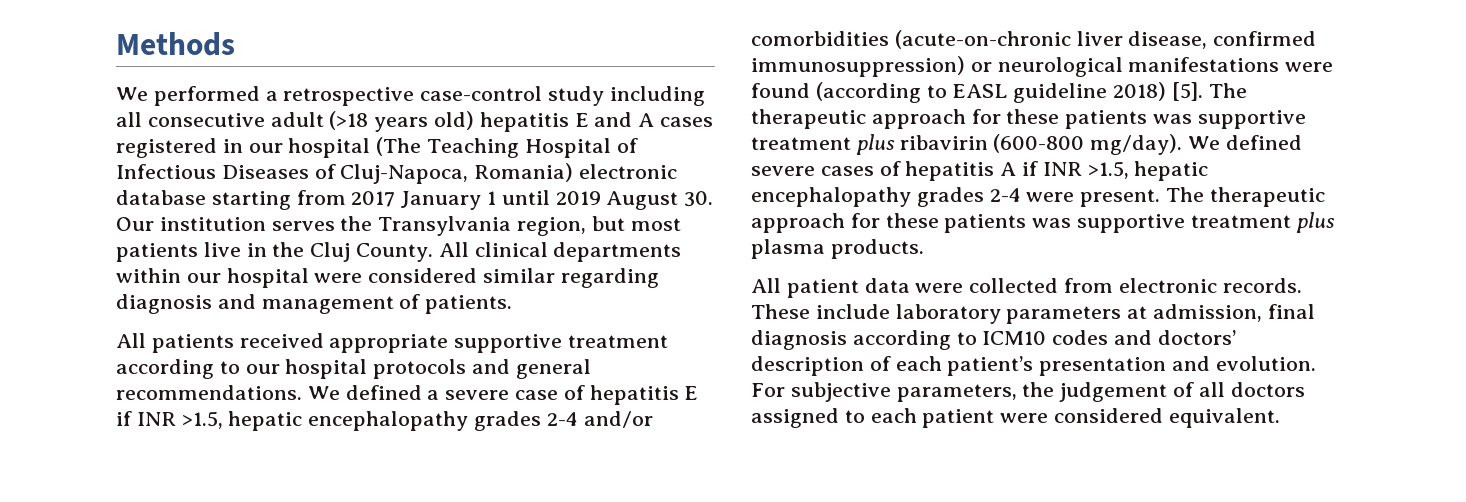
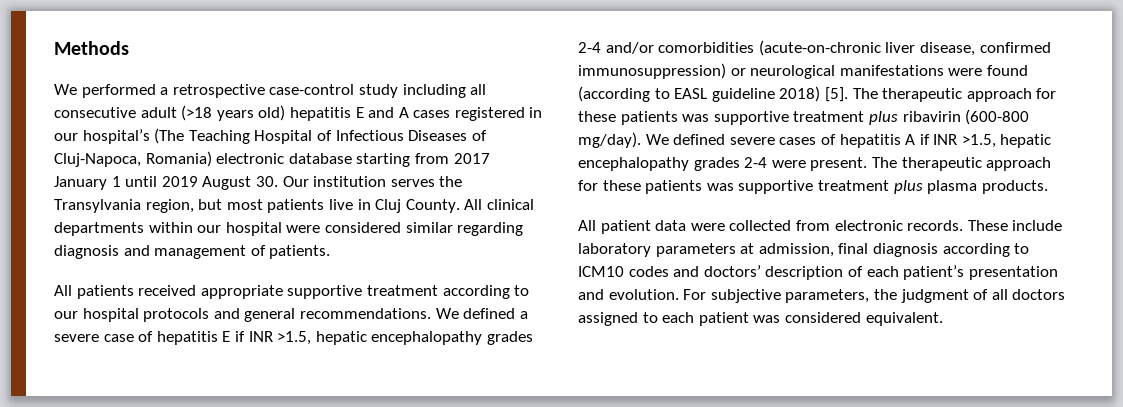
- We performed a retrospective case-control study including all consecutive adult (>18 years old) hepatitis E and A cases registered in our hospital (The Teaching Hospital of Infectious Diseases of Cluj-Napoca, Romania) electronic database starting from 2017 January 1 until 2019 August 30. Our institution serves the Transylvania region, but most patients live in the Cluj County.
+ We performed a retrospective case-control study including all consecutive adult (>18 years old) hepatitis E and A cases registered in our hospital’s (The Teaching Hospital of Infectious Diseases of Cluj-Napoca, Romania) electronic database starting from 2017 January 1 until 2019 August 30. Our institution serves the Transylvania region, but most patients live in Cluj County.
- For subjective parameters, the judgement of all doctors assigned to each patient were considered equivalent.
+ For subjective parameters, the judgment of all doctors assigned to each patient was considered equivalent.

